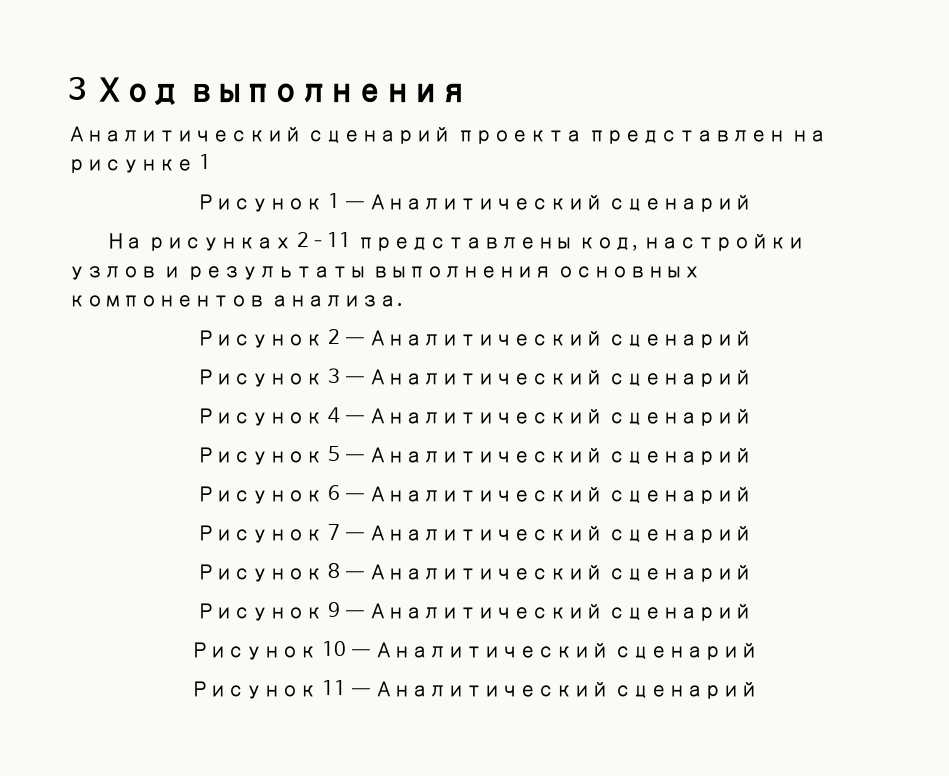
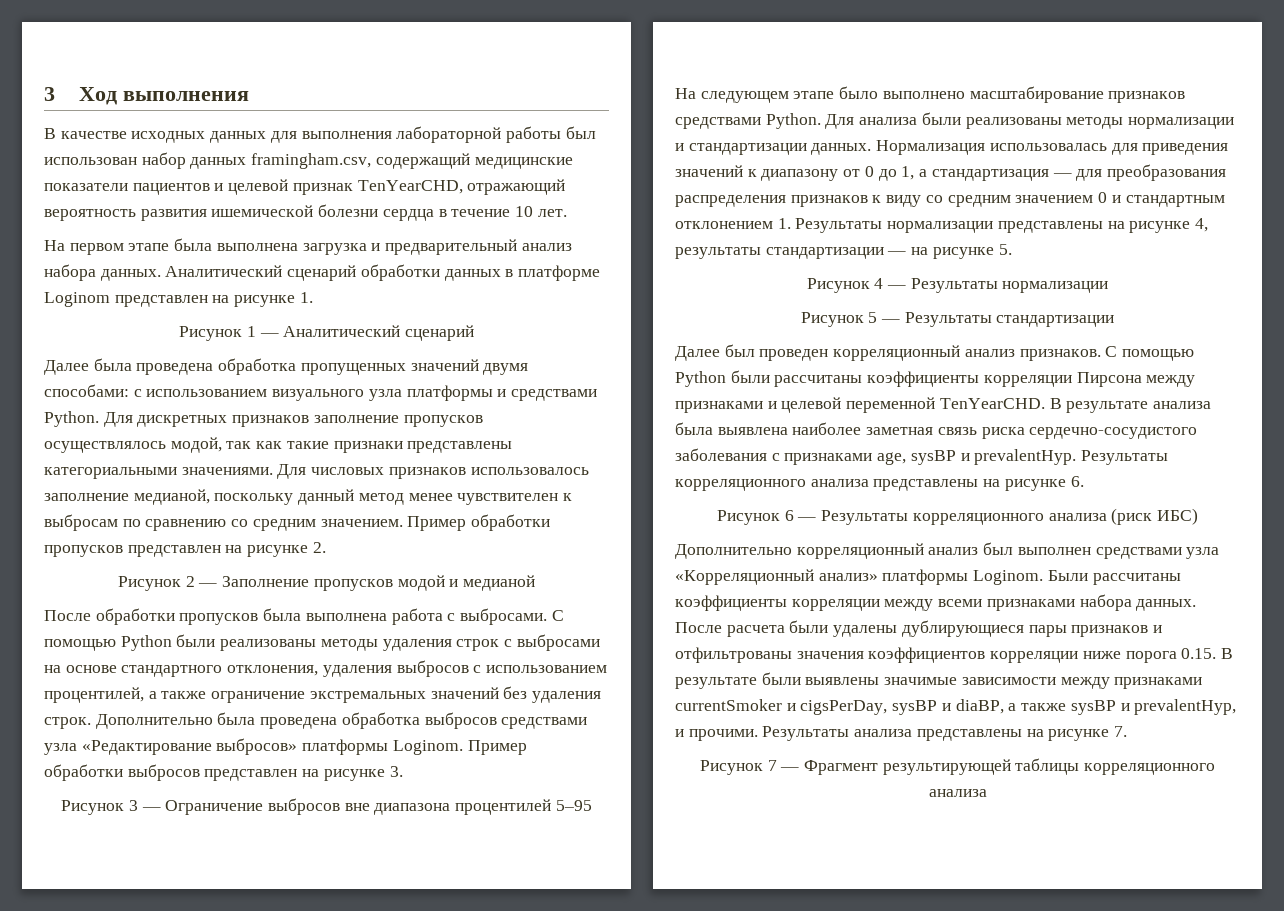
- Аналитический сценарий проекта представлен на рисунке 1
+ В качестве исходных данных для выполнения лабораторной работы был использован набор данных framingham.csv, содержащий медицинские показатели пациентов и целевой признак TenYearCHD, отражающий вероятность развития ишемической болезни сердца в течение 10 лет.
+ На первом этапе была выполнена загрузка и предварительный анализ набора данных. Аналитический сценарий обработки данных в платформе Loginom представлен на рисунке 1.
- На рисунках 2–11 представлены код, настройки узлов и результаты выполнения основных компонентов анализа.
- Рисунок 2 — Аналитический сценарий
- Рисунок 3 — Аналитический сценарий
+ Далее была проведена обработка пропущенных значений двумя способами: с использованием визуального узла платформы и средствами Python. Для дискретных признаков заполнение пропусков осуществлялось модой, так как такие признаки представлены категориальными значениями. Для числовых признаков использовалось заполнение медианой, поскольку данный метод менее чувствителен к выбросам по сравнению со средним значением. Пример обработки пропусков представлен на рисунке 2.
+ Рисунок 2 — Заполнение пропусков модой и медианой
+ После обработки пропусков была выполнена работа с выбросами. С помощью Python были реализованы методы удаления строк с выбросами на основе стандартного отклонения, удаления выбросов с использованием процентилей, а также ограничение экстремальных значений без удаления строк. Дополнительно была проведена обработка выбросов средствами узла «Редактирование выбросов» платформы Loginom. Пример обработки выбросов представлен на рисунке 3.
+ Рисунок 3 — Ограничение выбросов вне диапазона процентилей 5–95
+ На следующем этапе было выполнено масштабирование признаков средствами Python. Для анализа были реализованы методы нормализации и стандартизации данных. Нормализация использовалась для приведения значений к диапазону от 0 до 1, а стандартизация — для преобразования распределения признаков к виду со средним значением 0 и стандартным отклонением 1. Результаты нормализации представлены на рисунке 4, результаты стандартизации — на рисунке 5.
- Рисунок 4 — Аналитический сценарий
+ Рисунок 4 — Результаты нормализации
- Рисунок 5 — Аналитический сценарий
- Рисунок 6 — Аналитический сценарий
- Рисунок 7 — Аналитический сценарий
- Рисунок 8 — Аналитический сценарий
- Рисунок 9 — Аналитический сценарий
- Рисунок 10 — Аналитический сценарий
- Рисунок 11 — Аналитический сценарий
+ Рисунок 5 — Результаты стандартизации
+ Далее был проведен корреляционный анализ признаков. С помощью Python были рассчитаны коэффициенты корреляции Пирсона между признаками и целевой переменной TenYearCHD. В результате анализа была выявлена наиболее заметная связь риска сердечно-сосудистого заболевания с признаками age, sysBP и prevalentHyp. Результаты корреляционного анализа представлены на рисунке 6.
+ Рисунок 6 — Результаты корреляционного анализа (риск ИБС)
+ Дополнительно корреляционный анализ был выполнен средствами узла «Корреляционный анализ» платформы Loginom. Были рассчитаны коэффициенты корреляции между всеми признаками набора данных. После расчета были удалены дублирующиеся пары признаков и отфильтрованы значения коэффициентов корреляции ниже порога 0.15. В результате были выявлены значимые зависимости между признаками currentSmoker и cigsPerDay, sysBP и diaBP, а также sysBP и prevalentHyp, и прочими. Результаты анализа представлены на рисунке 7.
+ Рисунок 7 — Фрагмент результирующей таблицы корреляционного анализа

